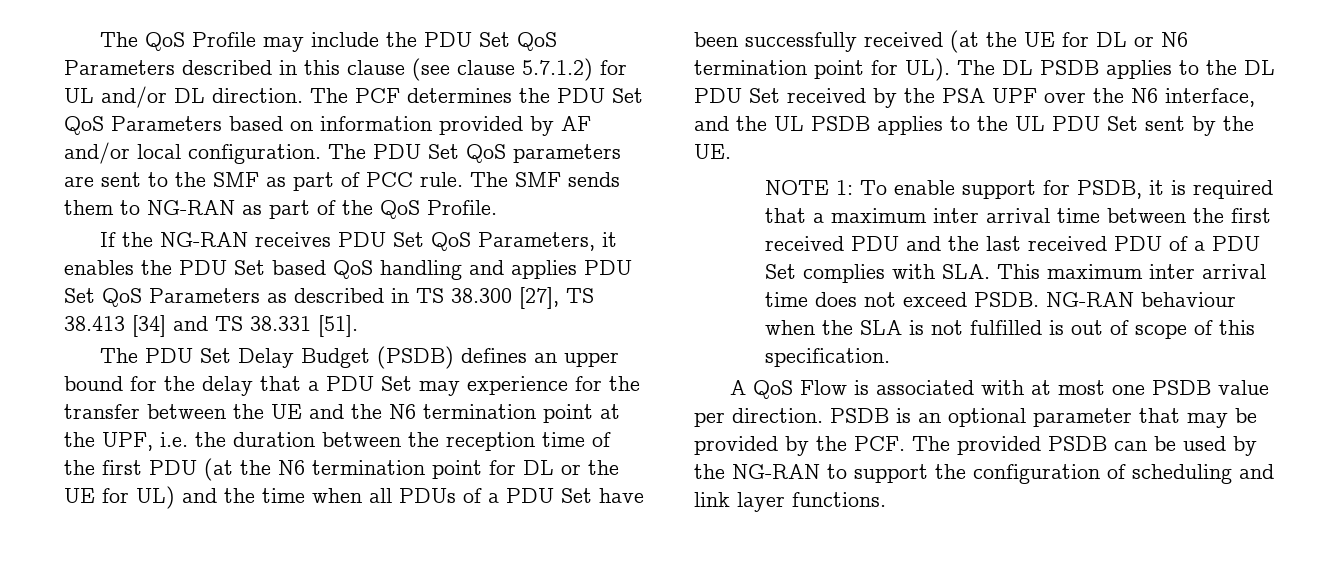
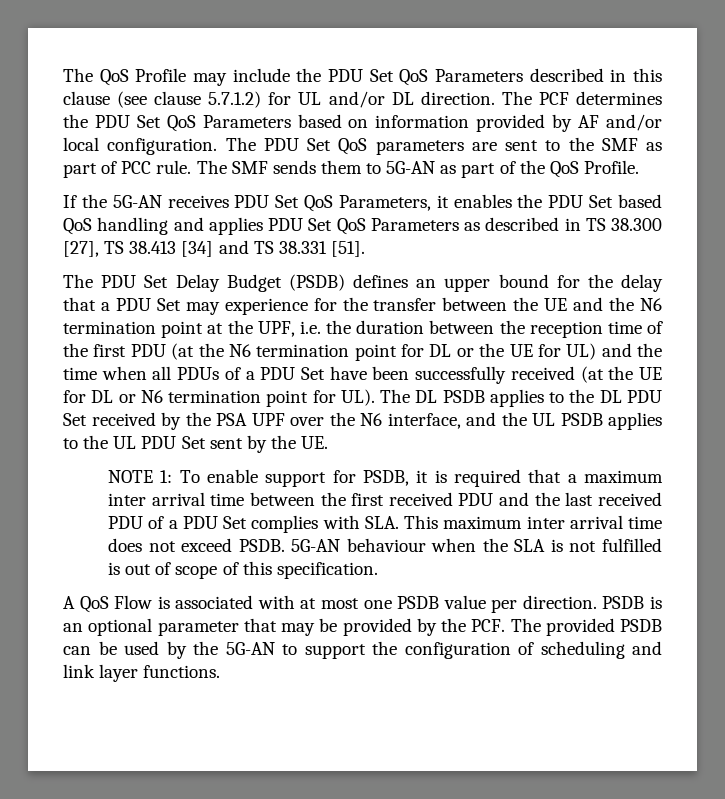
- The SMF sends them to NG-RAN as part of the QoS Profile.
+ The SMF sends them to 5G-AN as part of the QoS Profile.
- If the NG-RAN receives PDU Set QoS Parameters, it enables the PDU Set based QoS handling and applies PDU Set QoS Parameters as described in TS 38.300 [27], TS 38.413 [34] and TS 38.331 [51].
+ If the 5G-AN receives PDU Set QoS Parameters, it enables the PDU Set based QoS handling and applies PDU Set QoS Parameters as described in TS 38.300 [27], TS 38.413 [34] and TS 38.331 [51].
- NG-RAN behaviour when the SLA is not fulfilled is out of scope of this specification.
+ 5G-AN behaviour when the SLA is not fulfilled is out of scope of this specification.
- PSDB is an optional parameter that may be provided by the PCF. The provided PSDB can be used by the NG-RAN to support the configuration of scheduling and link layer functions.
+ PSDB is an optional parameter that may be provided by the PCF. The provided PSDB can be used by the 5G-AN to support the configuration of scheduling and link layer functions.

